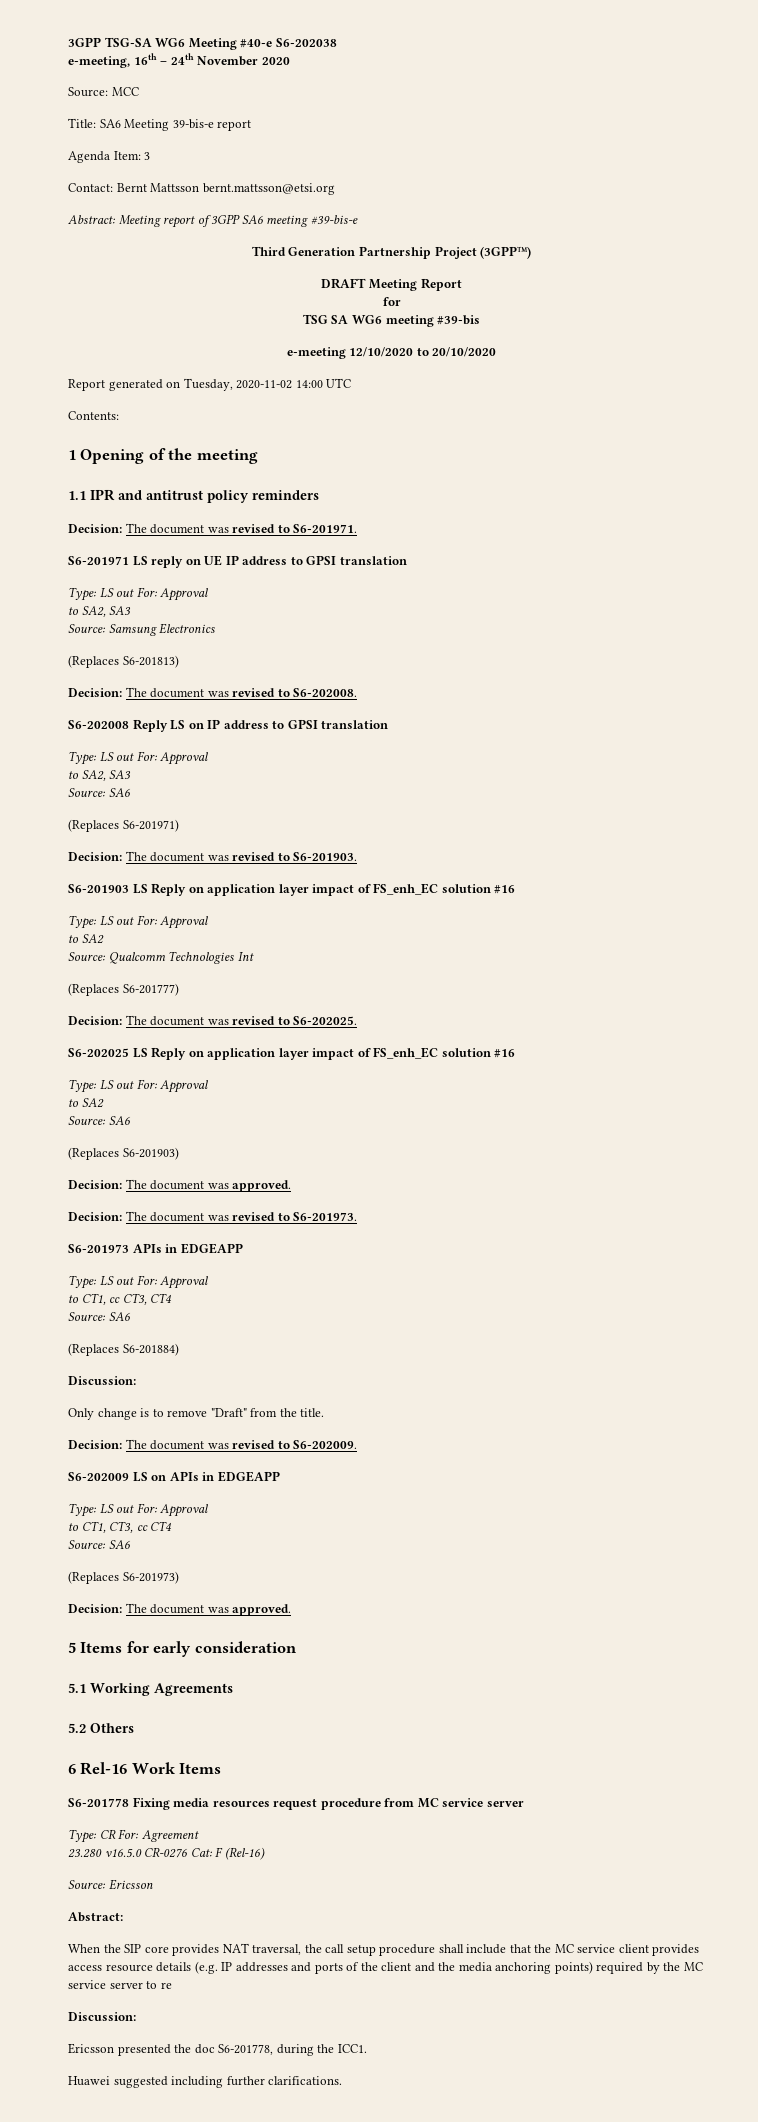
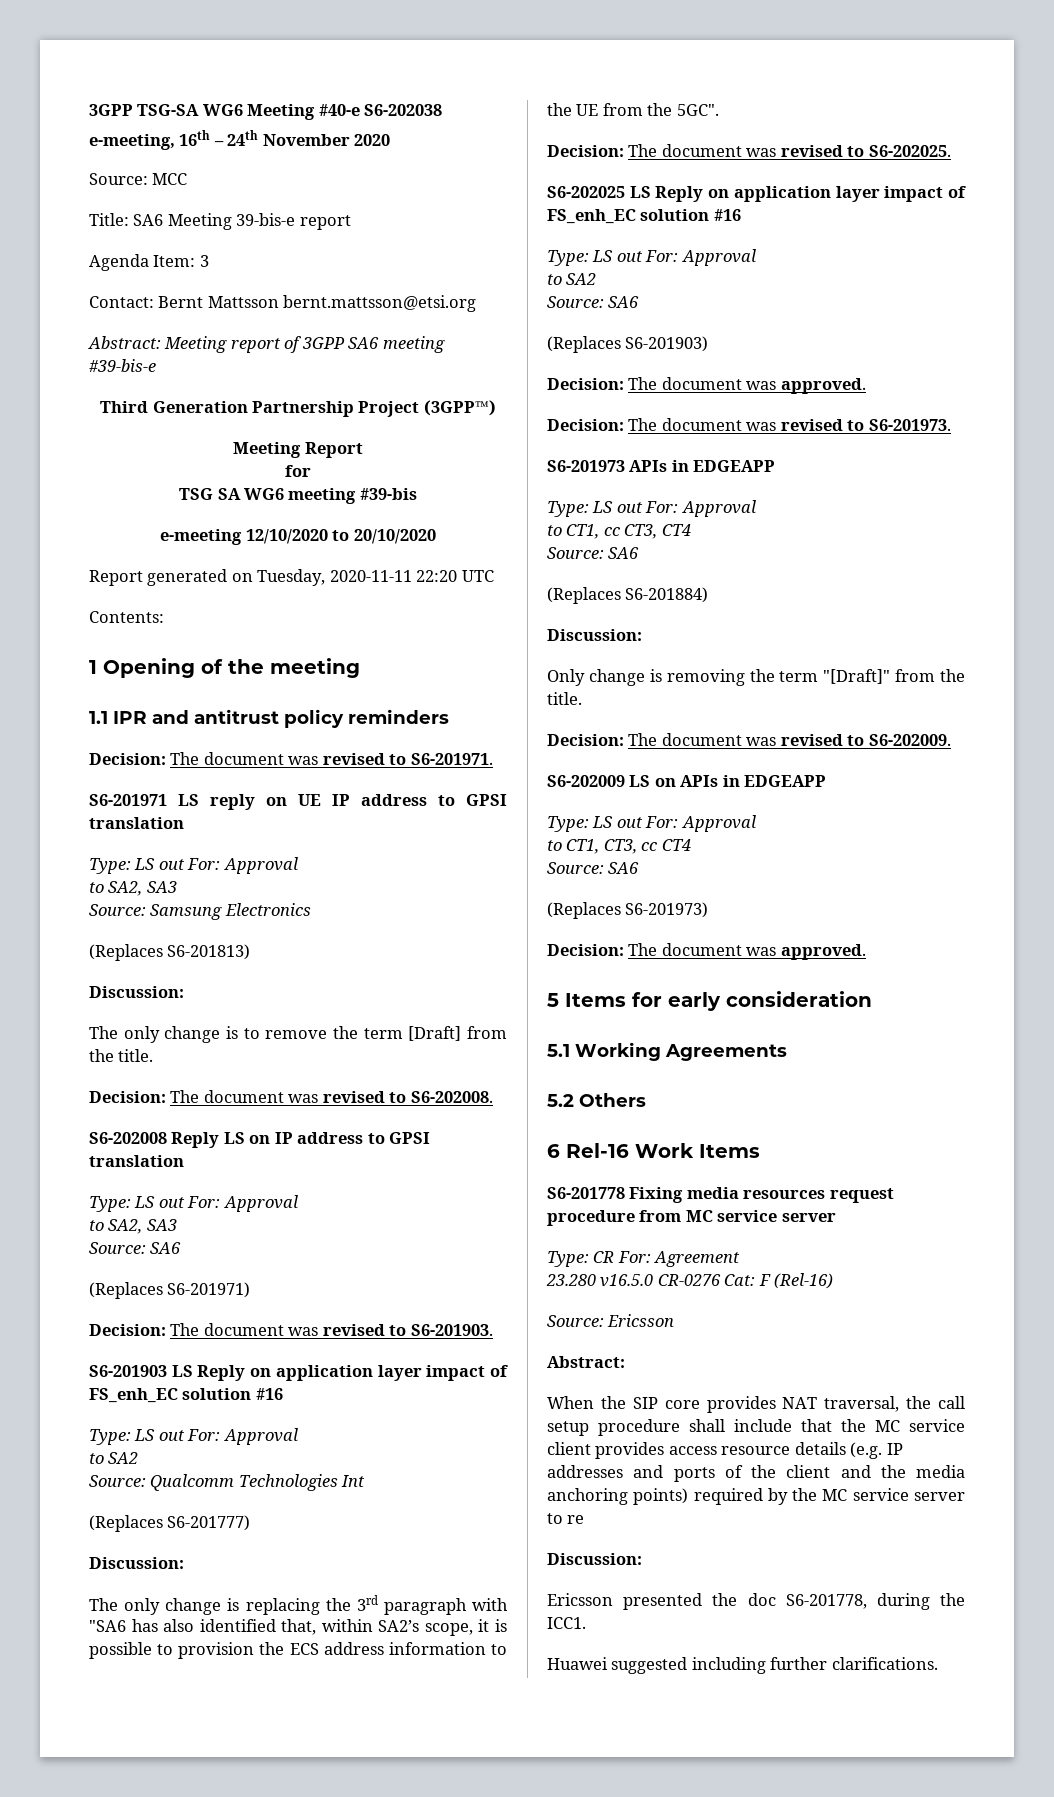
- DRAFT Meeting Report
+ Meeting Report
- Report generated on Tuesday, 2020-11-02 14:00 UTC
+ Report generated on Tuesday, 2020-11-11 22:20 UTC
  (Replaces S6-201813)
+ Discussion:
+ The only change is to remove the term [Draft] from the title.
  (Replaces S6-201777)
+ Discussion:
+ The only change is replacing the 3rd paragraph with "SA6 has also identified that, within SA2’s scope, it is possible to provision the ECS address information to the UE from the 5GC".
- Only change is to remove "Draft" from the title.
+ Only change is removing the term "[Draft]" from the title.

